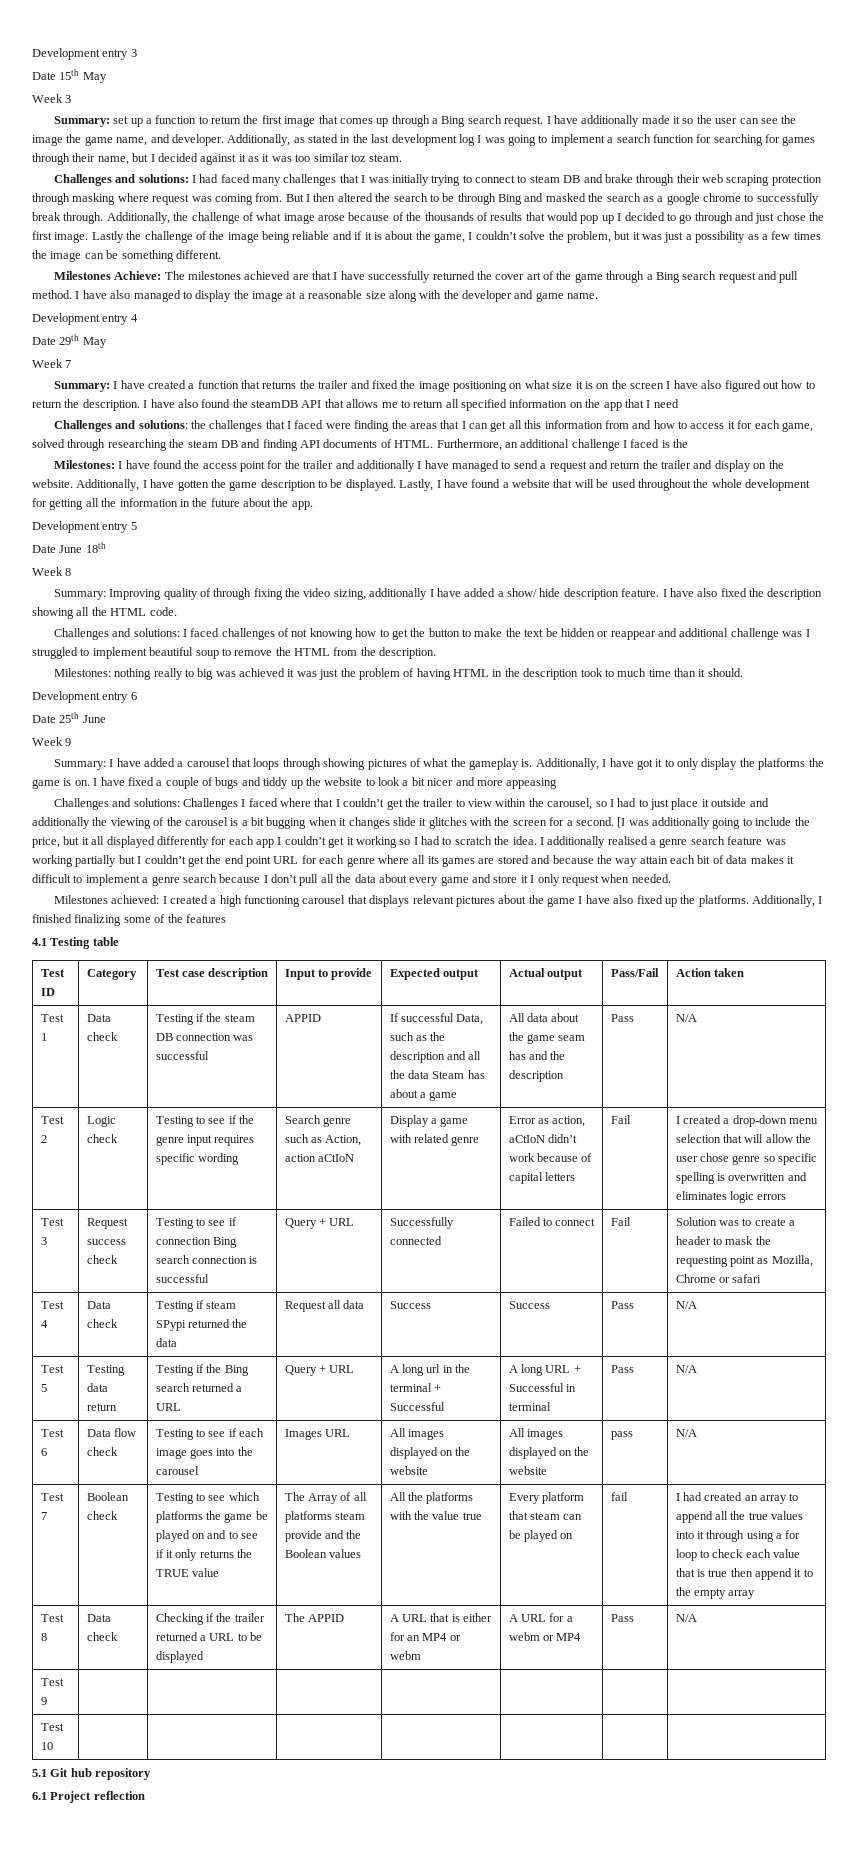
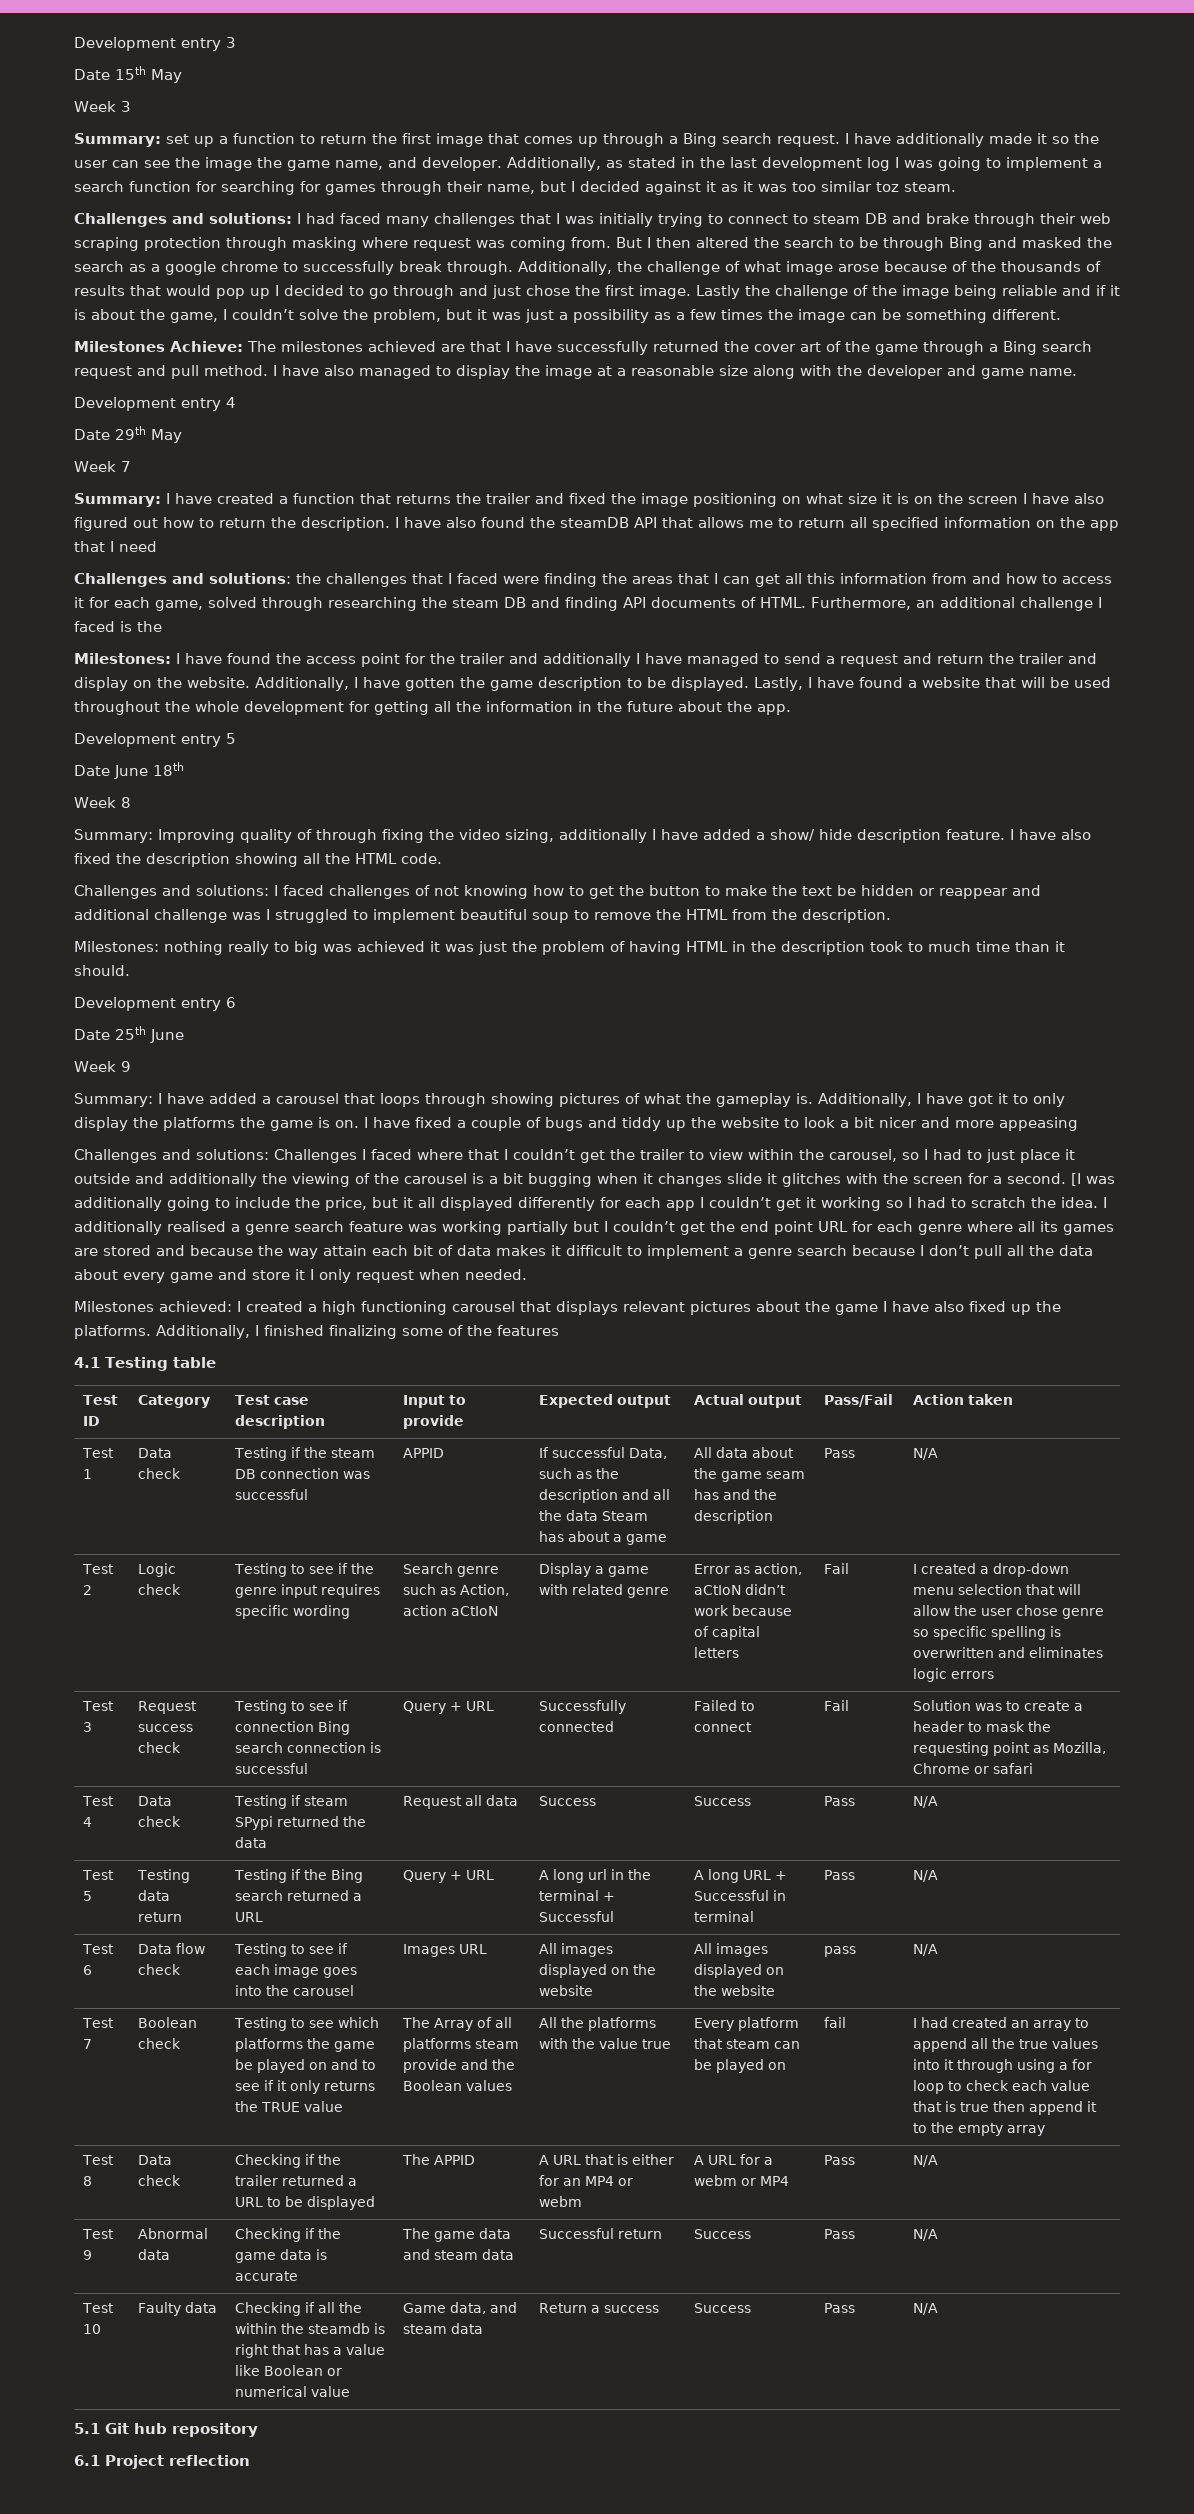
- Test 9 | | | | | | |
- Test 10 | | | | | | |
+ Test 9 | Abnormal data | Checking if the game data is accurate | The game data and steam data | Successful return | Success | Pass | N/A
+ Test 10 | Faulty data | Checking if all the within the steamdb is right that has a value like Boolean or numerical value | Game data, and steam data | Return a success | Success | Pass | N/A

